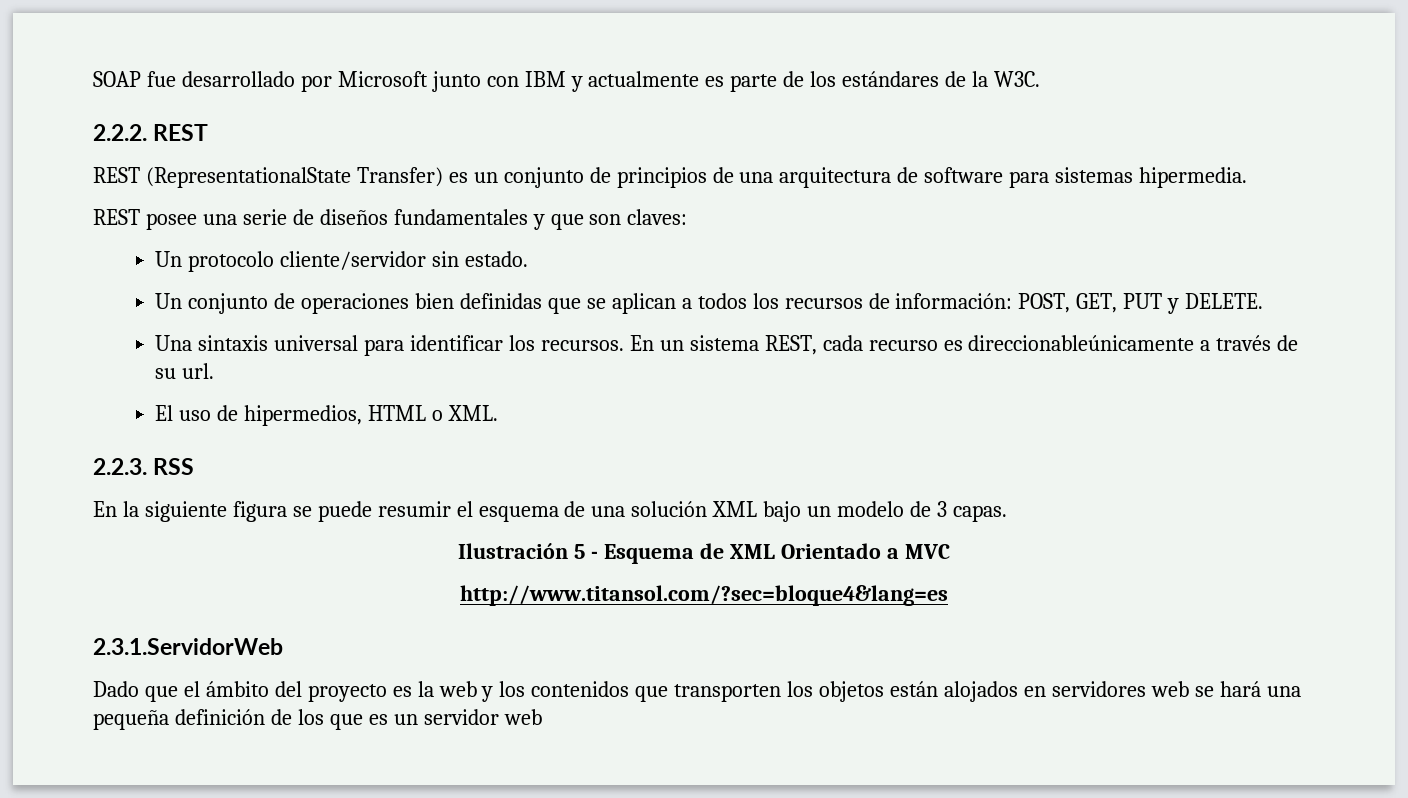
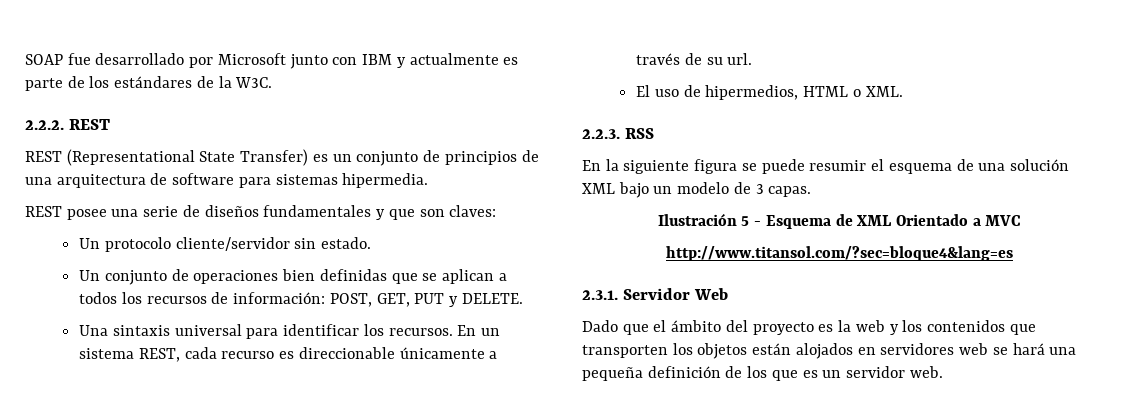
- REST (RepresentationalState Transfer) es un conjunto de principios de una arquitectura de software para sistemas hipermedia.
+ REST (Representational State Transfer) es un conjunto de principios de una arquitectura de software para sistemas hipermedia.
- En un sistema REST, cada recurso es direccionableúnicamente a través de su url.
+ En un sistema REST, cada recurso es direccionable únicamente a través de su url.
- 2.3.1.ServidorWeb
+ 2.3.1. Servidor Web
- Dado que el ámbito del proyecto es la web y los contenidos que transporten los objetos están alojados en servidores web se hará una pequeña definición de los que es un servidor web
+ Dado que el ámbito del proyecto es la web y los contenidos que transporten los objetos están alojados en servidores web se hará una pequeña definición de los que es un servidor web.

